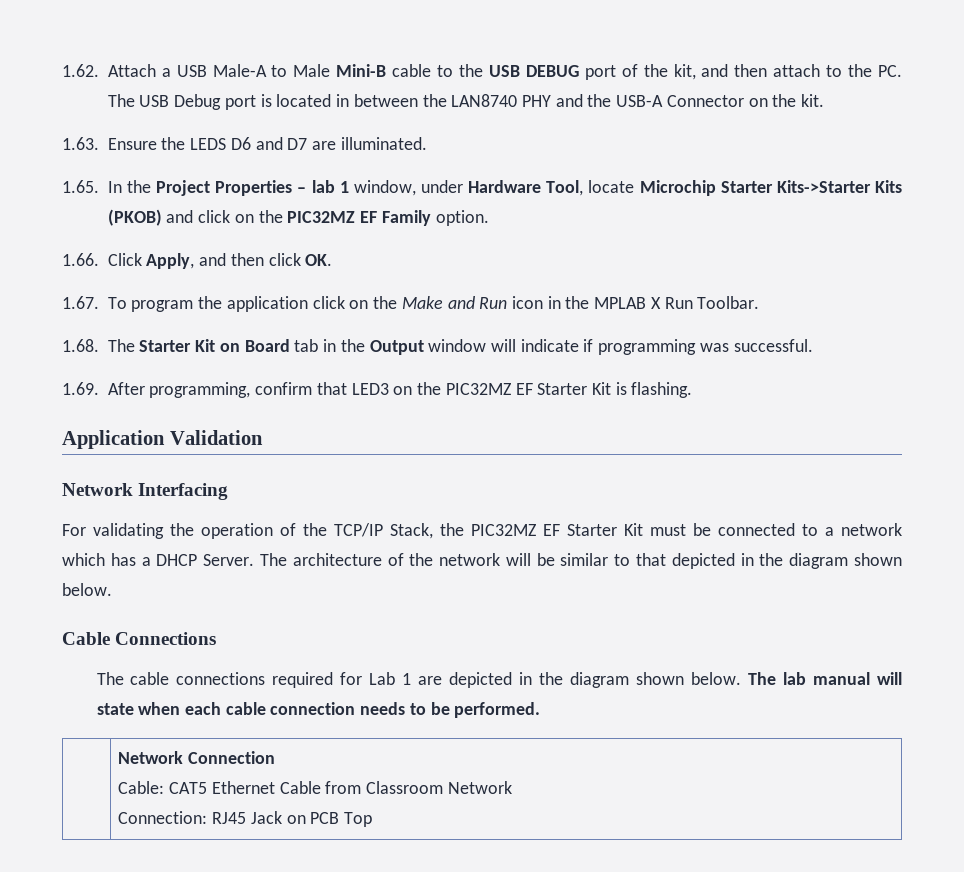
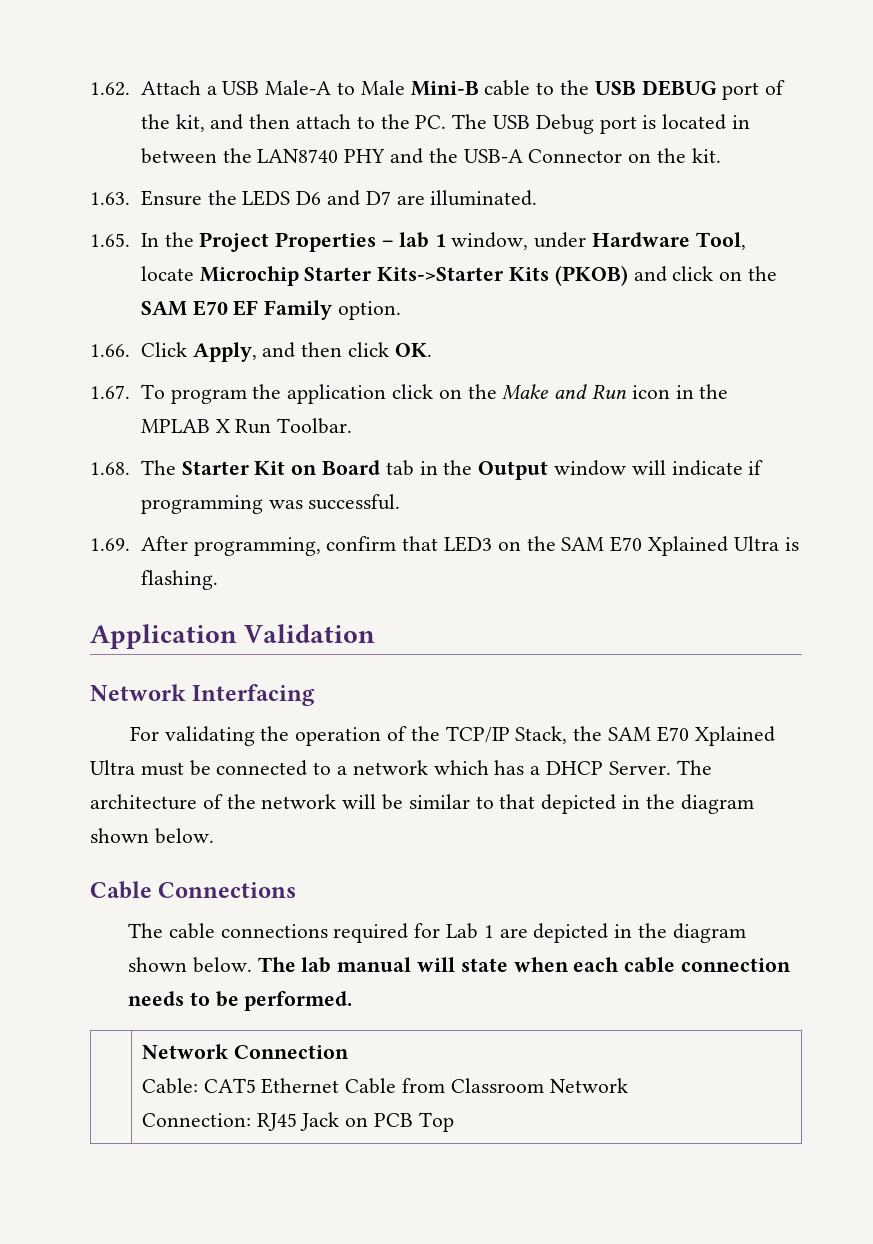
- 1.65. In the Project Properties – lab 1 window, under Hardware Tool, locate Microchip Starter Kits->Starter Kits (PKOB) and click on the PIC32MZ EF Family option.
+ 1.65. In the Project Properties – lab 1 window, under Hardware Tool, locate Microchip Starter Kits->Starter Kits (PKOB) and click on the SAM E70 EF Family option.
- 1.69. After programming, confirm that LED3 on the PIC32MZ EF Starter Kit is flashing.
+ 1.69. After programming, confirm that LED3 on the SAM E70 Xplained Ultra is flashing.
- For validating the operation of the TCP/IP Stack, the PIC32MZ EF Starter Kit must be connected to a network which has a DHCP Server.
+ For validating the operation of the TCP/IP Stack, the SAM E70 Xplained Ultra must be connected to a network which has a DHCP Server.

